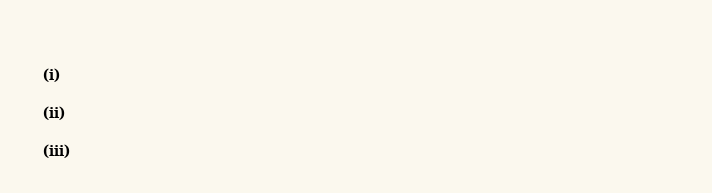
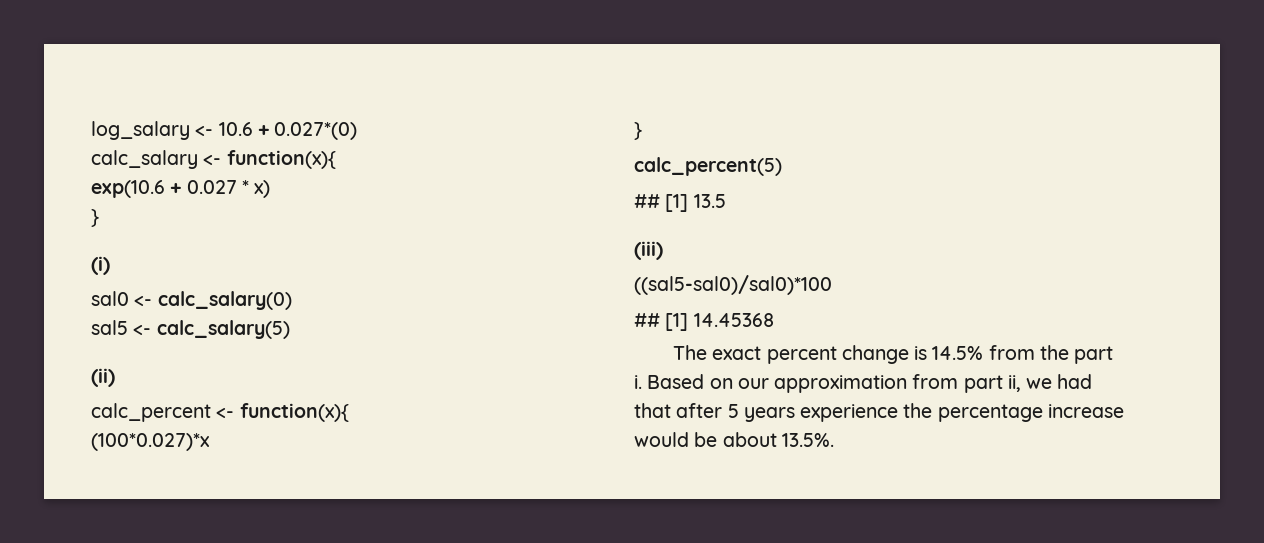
+ log_salary <- 10.6 + 0.027*(0)
+ calc_salary <- function(x){
+ exp(10.6 + 0.027 * x)
+ }
  (i)
+ sal0 <- calc_salary(0)
+ sal5 <- calc_salary(5)
  (ii)
+ calc_percent <- function(x){
+ (100*0.027)*x
+ }
+ calc_percent(5)
+ ## [1] 13.5
  (iii)
+ ((sal5-sal0)/sal0)*100
+ ## [1] 14.45368
+ The exact percent change is 14.5% from the part i. Based on our approximation from part ii, we had that after 5 years experience the percentage increase would be about 13.5%.

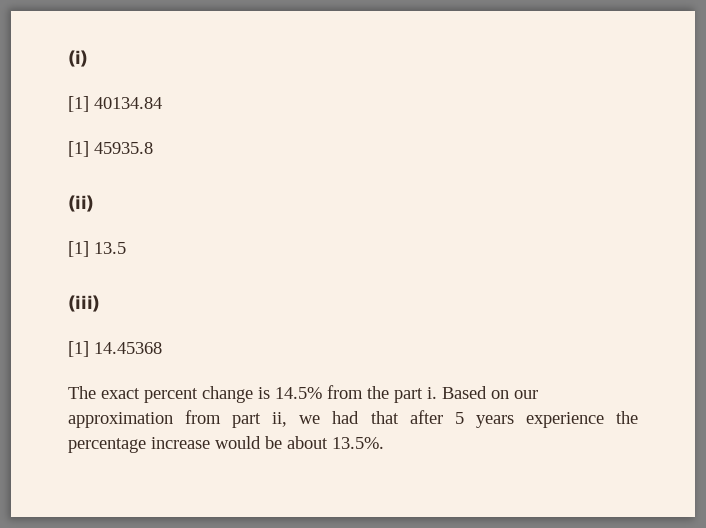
- log_salary <- 10.6 + 0.027*(0)
- calc_salary <- function(x){
- exp(10.6 + 0.027 * x)
- }
  (i)
- sal0 <- calc_salary(0)
- sal5 <- calc_salary(5)
+ [1] 40134.84
+ [1] 45935.8
  (ii)
- calc_percent <- function(x){
- (100*0.027)*x
- }
- calc_percent(5)
- ## [1] 13.5
+ [1] 13.5
- ((sal5-sal0)/sal0)*100
- ## [1] 14.45368
+ [1] 14.45368

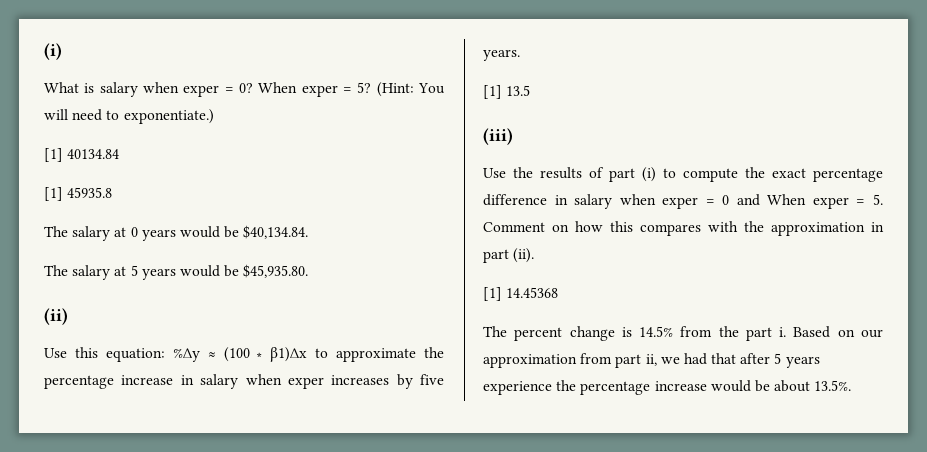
+ What is salary when exper = 0? When exper = 5? (Hint: You will need to exponentiate.)
  [1] 40134.84
  [1] 45935.8
+ The salary at 0 years would be $40,134.84.
+ The salary at 5 years would be $45,935.80.
  (ii)
+ Use this equation: %∆y ≈ (100 ∗ β1)∆x to approximate the percentage increase in salary when exper increases by five years.
  [1] 13.5
  (iii)
+ Use the results of part (i) to compute the exact percentage difference in salary when exper = 0 and When exper = 5. Comment on how this compares with the approximation in part (ii).
- The exact percent change is 14.5% from the part i.
+ The percent change is 14.5% from the part i.

